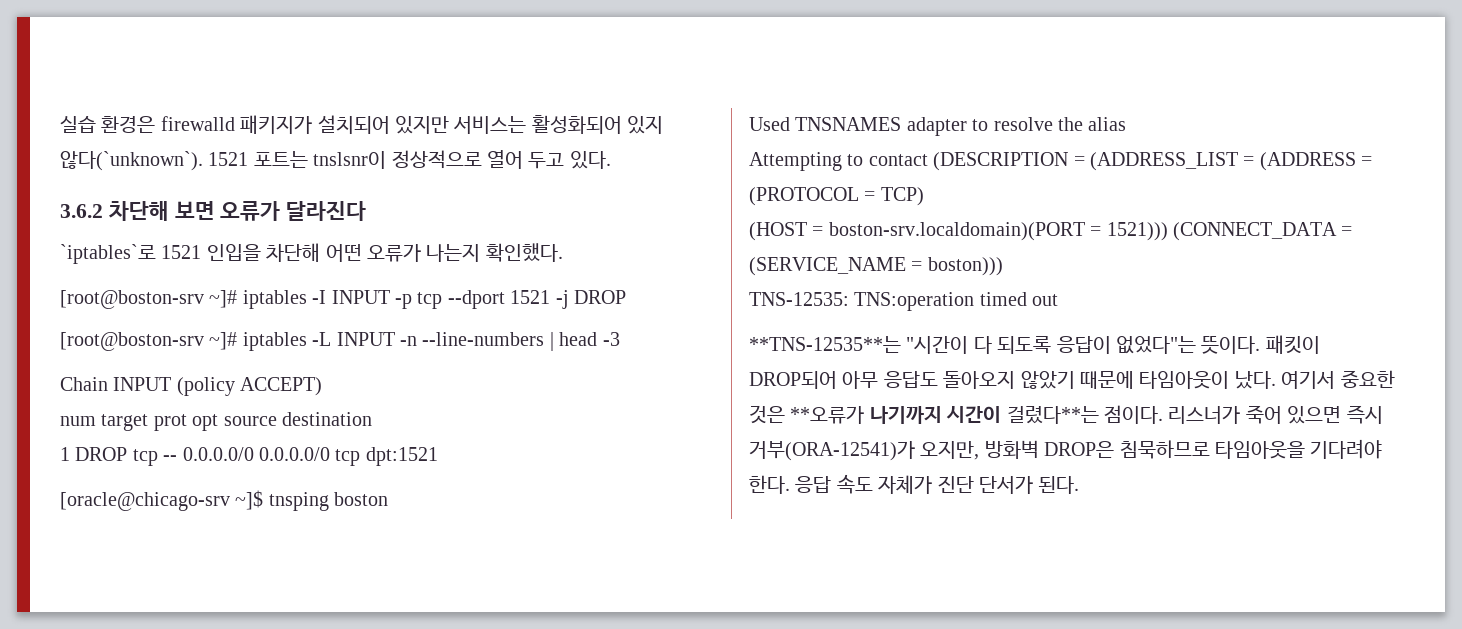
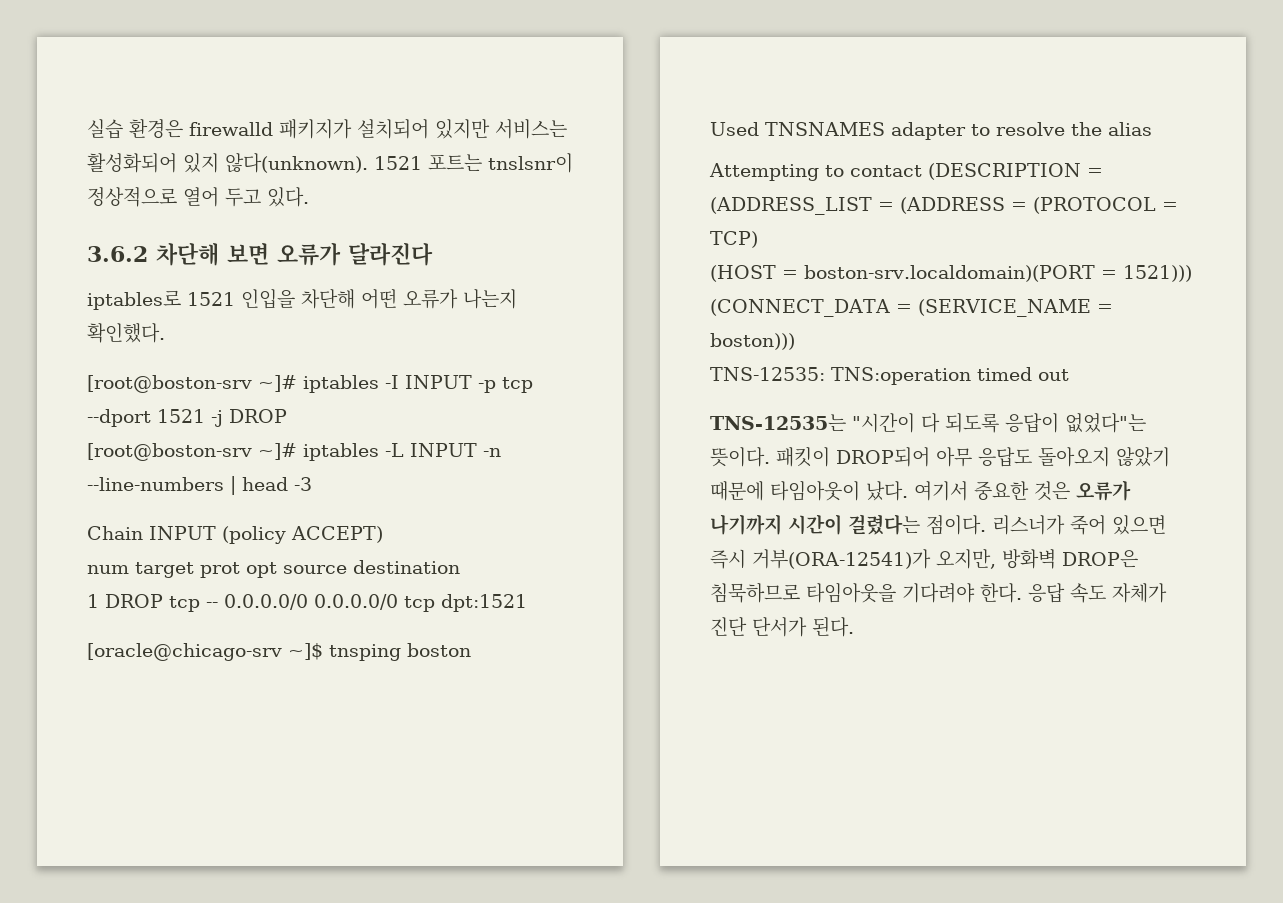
- 실습 환경은 firewalld 패키지가 설치되어 있지만 서비스는 활성화되어 있지 않다(`unknown`).
+ 실습 환경은 firewalld 패키지가 설치되어 있지만 서비스는 활성화되어 있지 않다(unknown).
- `iptables`로 1521 인입을 차단해 어떤 오류가 나는지 확인했다.
+ iptables로 1521 인입을 차단해 어떤 오류가 나는지 확인했다.
- **TNS-12535**는 "시간이 다 되도록 응답이 없었다"는 뜻이다.
+ TNS-12535는 "시간이 다 되도록 응답이 없었다"는 뜻이다.
- 여기서 중요한 것은 **오류가 나기까지 시간이 걸렸다**는 점이다.
+ 여기서 중요한 것은 오류가 나기까지 시간이 걸렸다는 점이다.

